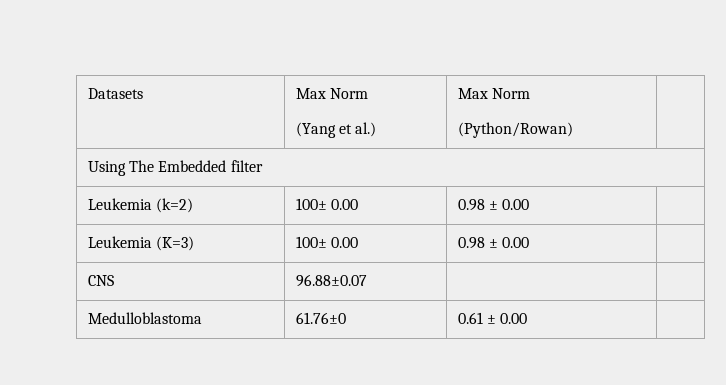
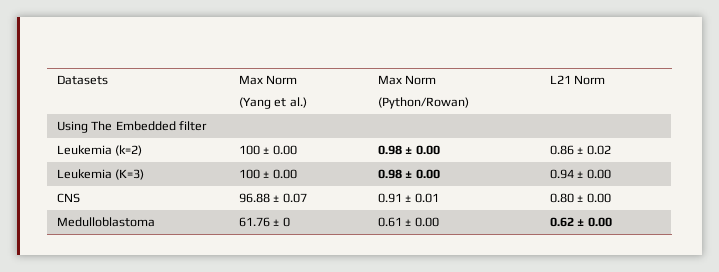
  Datasets | Max Norm
  (Yang et al.) | Max Norm
- (Python/Rowan) |
+ (Python/Rowan) | L21 Norm
- Leukemia (k=2) | 100± 0.00 | 0.98 ± 0.00 |
+ Leukemia (k=2) | 100 ± 0.00 | 0.98 ± 0.00 | 0.86 ± 0.02
- Leukemia (K=3) | 100± 0.00 | 0.98 ± 0.00 |
- CNS | 96.88±0.07 | |
- Medulloblastoma | 61.76±0 | 0.61 ± 0.00 |
+ Leukemia (K=3) | 100 ± 0.00 | 0.98 ± 0.00 | 0.94 ± 0.00
+ CNS | 96.88 ± 0.07 | 0.91 ± 0.01 | 0.80 ± 0.00
+ Medulloblastoma | 61.76 ± 0 | 0.61 ± 0.00 | 0.62 ± 0.00

